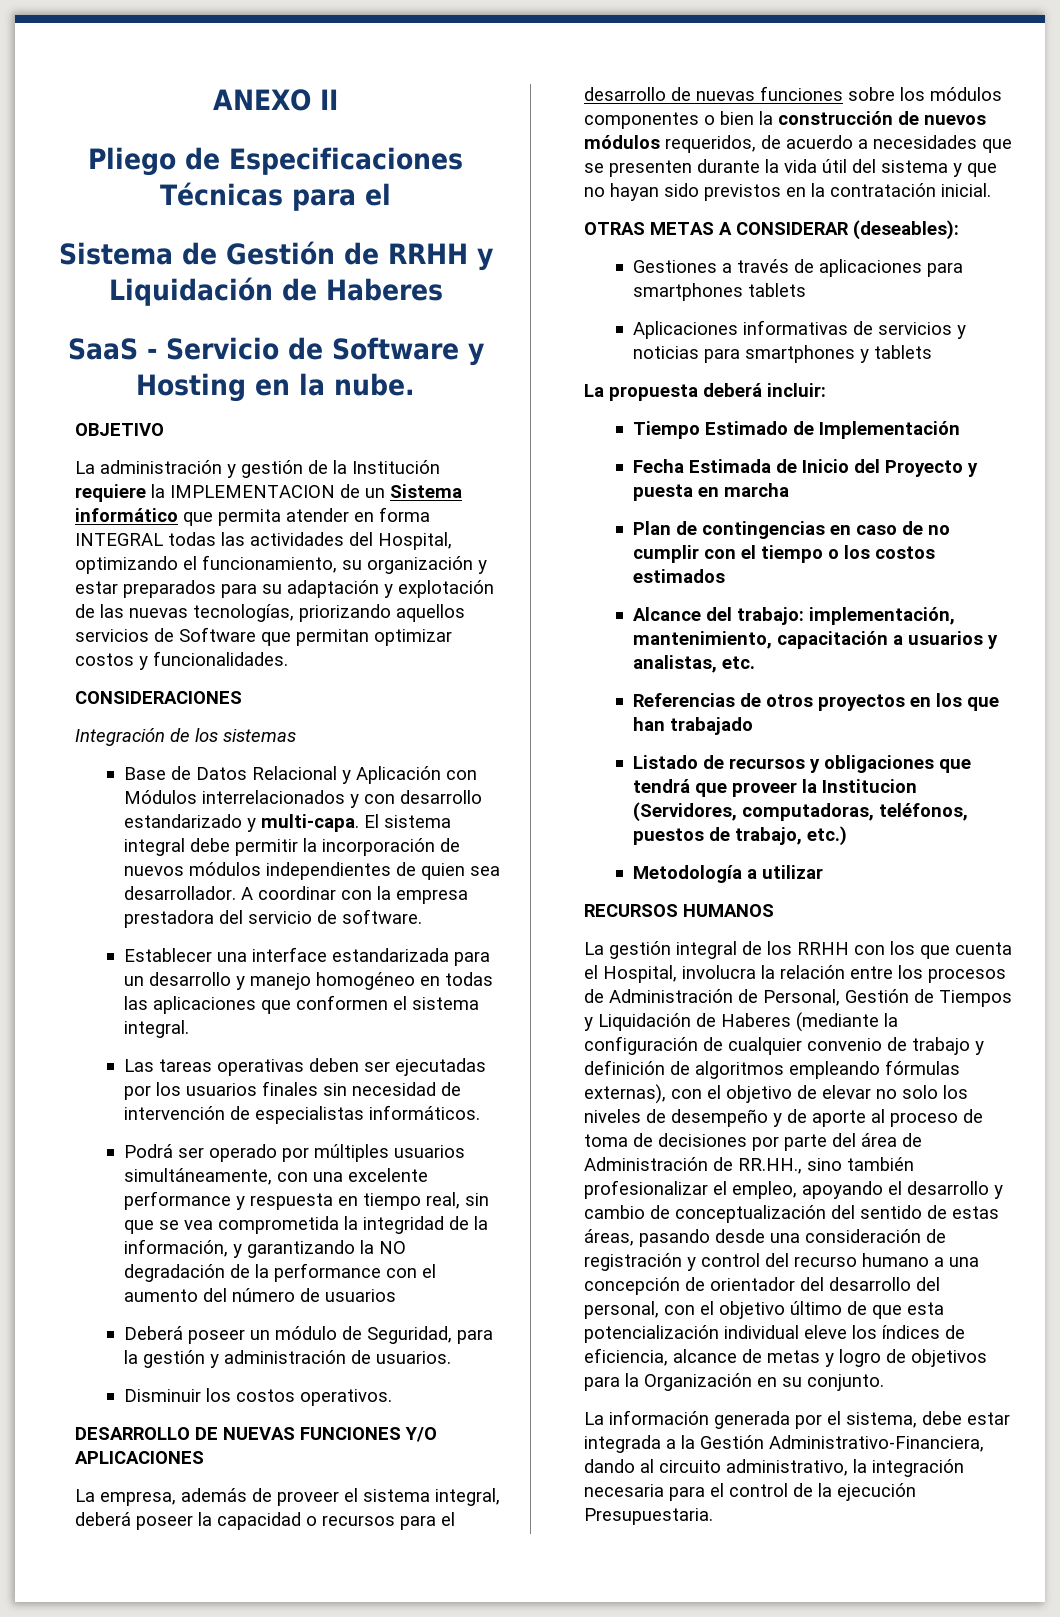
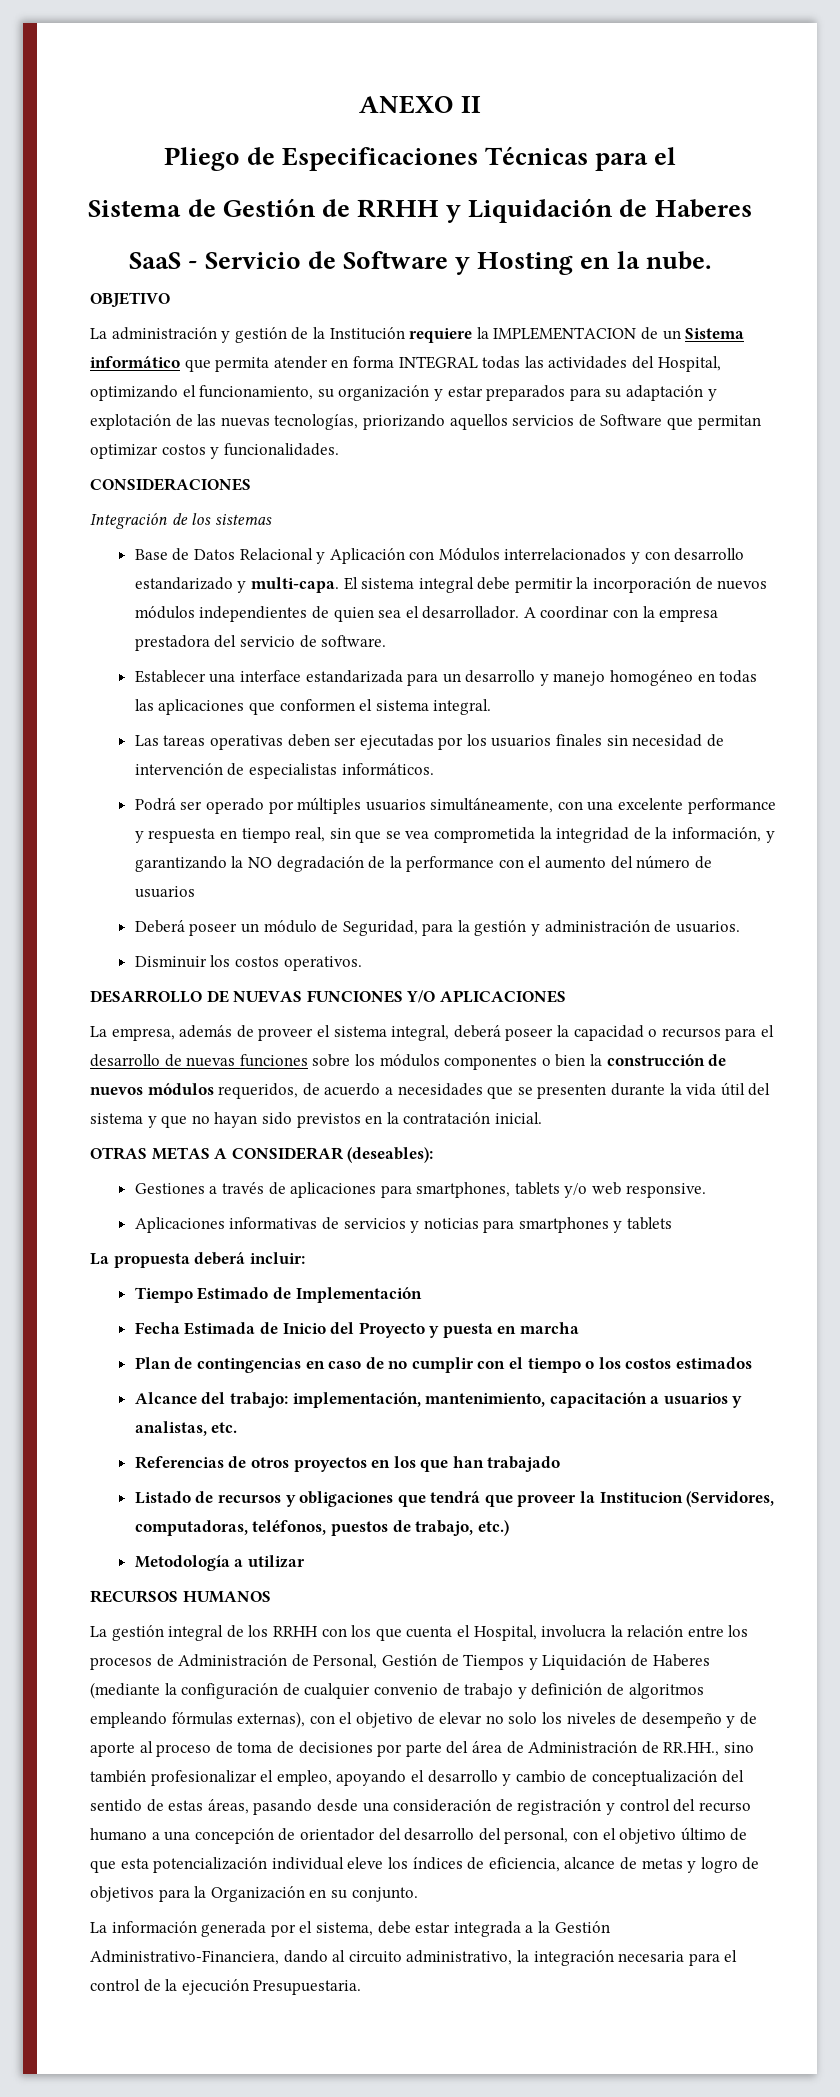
- El sistema integral debe permitir la incorporación de nuevos módulos independientes de quien sea desarrollador.
+ El sistema integral debe permitir la incorporación de nuevos módulos independientes de quien sea el desarrollador.
- Gestiones a través de aplicaciones para smartphones tablets
+ Gestiones a través de aplicaciones para smartphones, tablets y/o web responsive.

